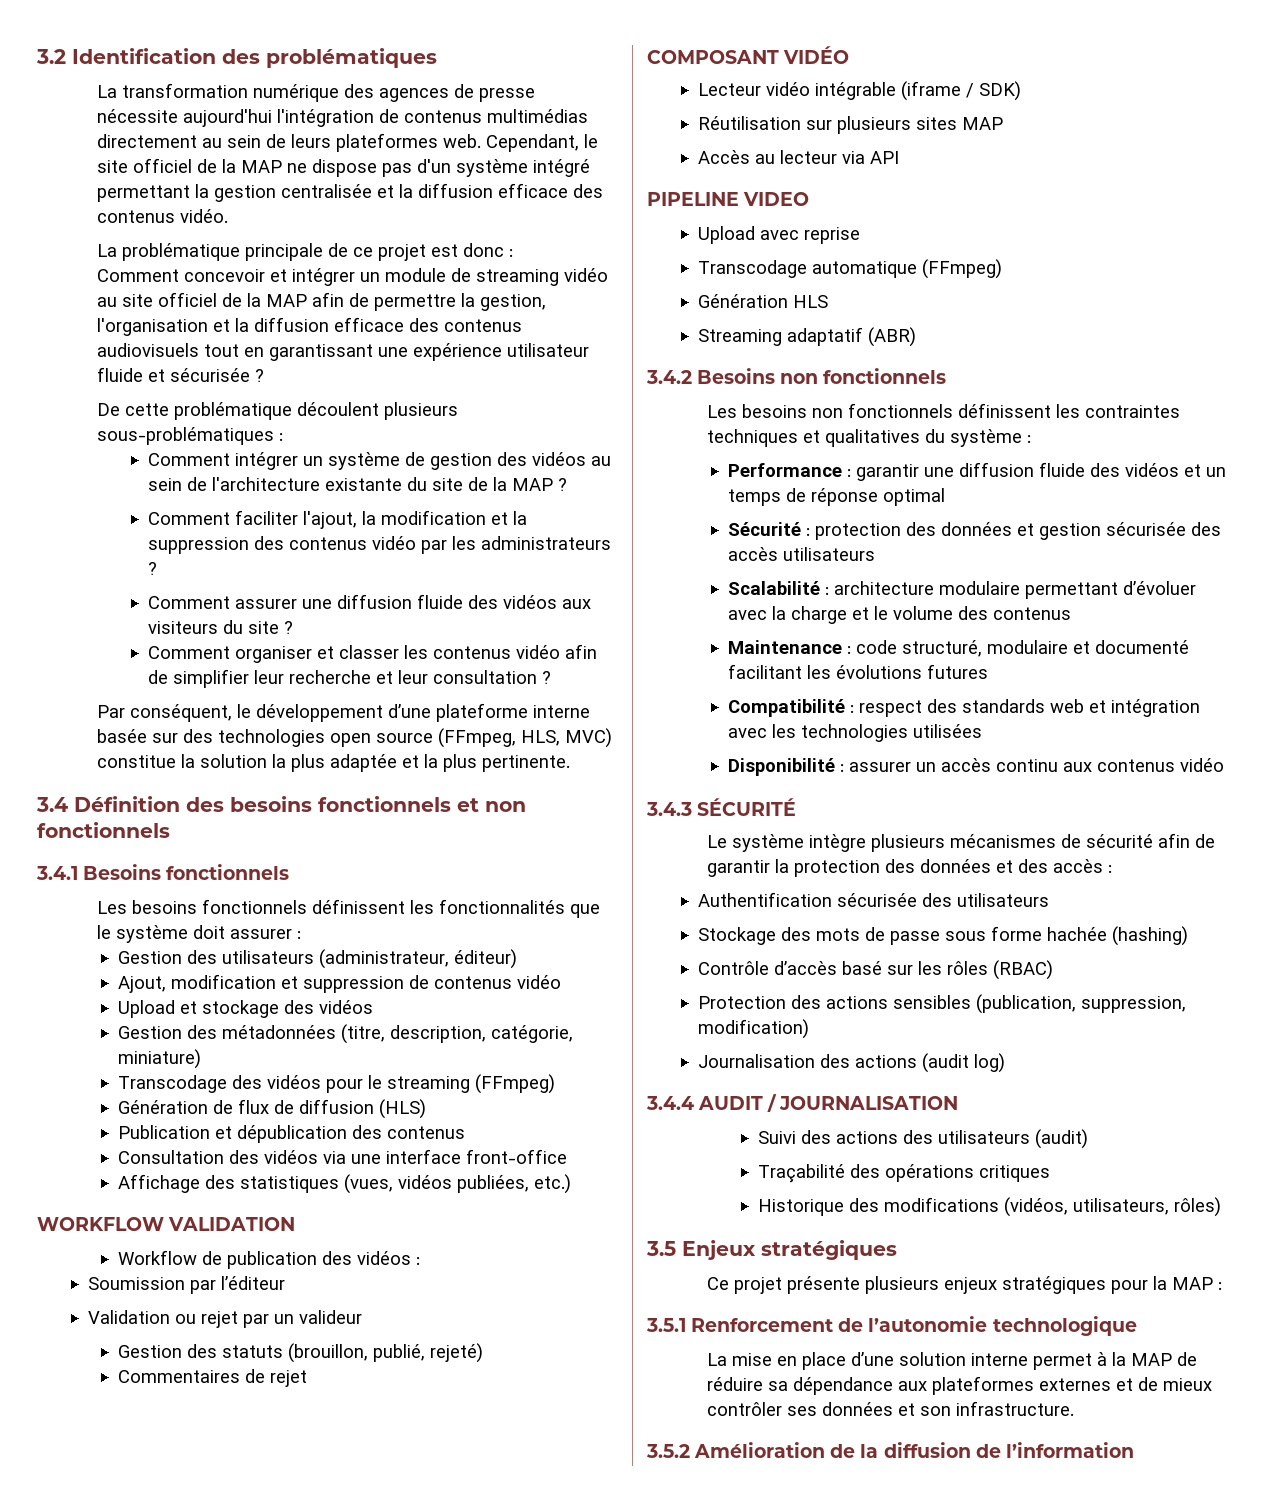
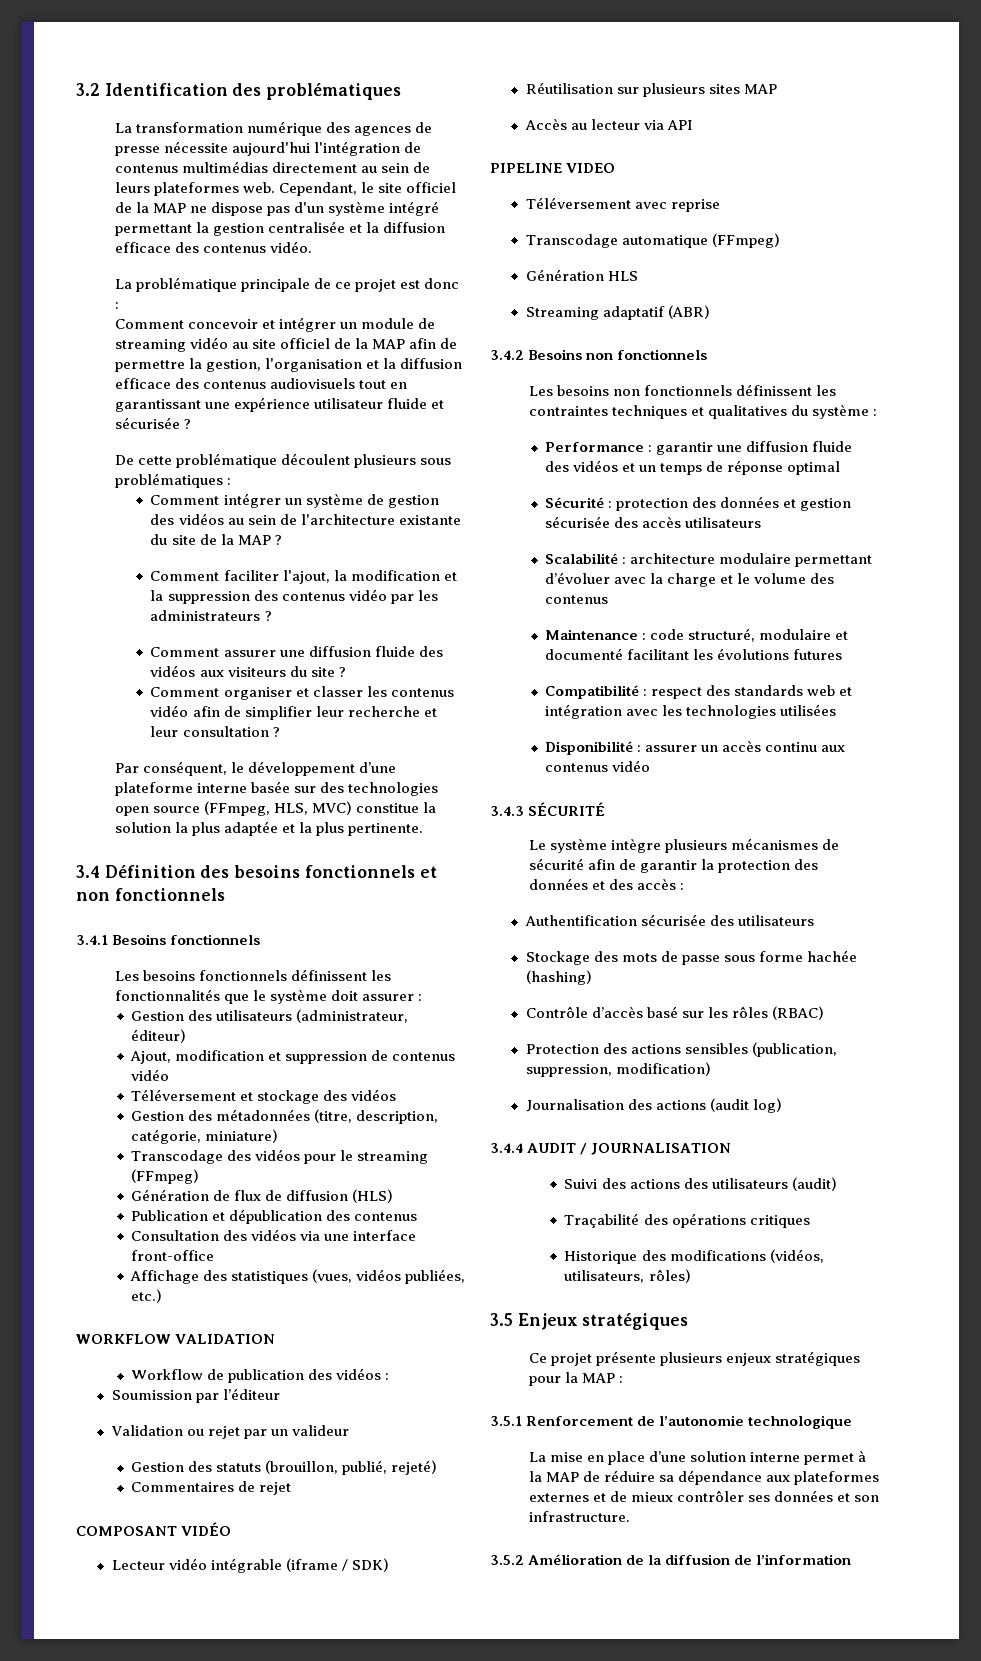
- De cette problématique découlent plusieurs sous-problématiques :
+ De cette problématique découlent plusieurs sous problématiques :
- Upload et stockage des vidéos
+ Téléversement et stockage des vidéos
- Upload avec reprise
+ Téléversement avec reprise

